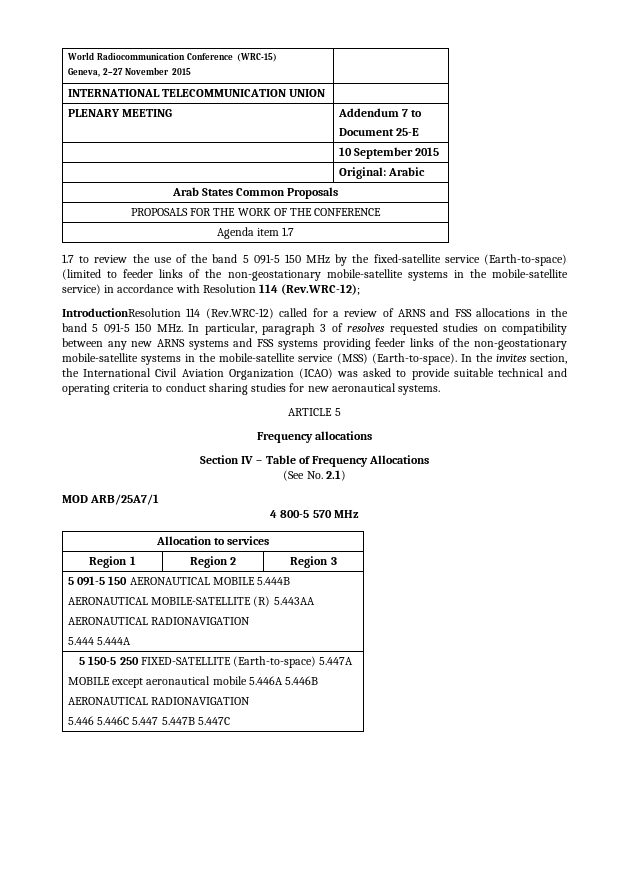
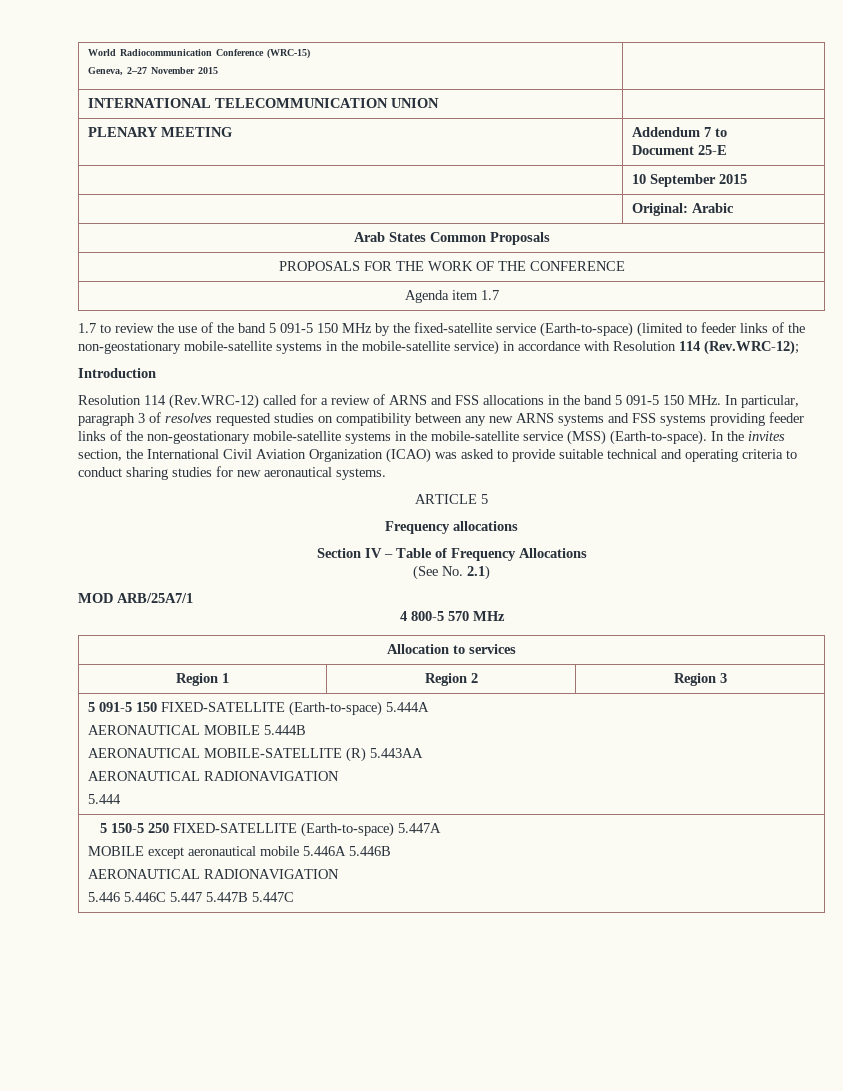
- IntroductionResolution 114 (Rev.WRC-12) called for a review of ARNS and FSS allocations in the band 5 091-5 150 MHz. In particular, paragraph 3 of resolves requested studies on compatibility between any new ARNS systems and FSS systems providing feeder links of the non-geostationary mobile-satellite systems in the mobile-satellite service (MSS) (Earth-to-space).
+ Introduction
+ Resolution 114 (Rev.WRC-12) called for a review of ARNS and FSS allocations in the band 5 091-5 150 MHz. In particular, paragraph 3 of resolves requested studies on compatibility between any new ARNS systems and FSS systems providing feeder links of the non-geostationary mobile-satellite systems in the mobile-satellite service (MSS) (Earth-to-space).
- 5 091-5 150 AERONAUTICAL MOBILE 5.444B
+ 5 091-5 150 FIXED-SATELLITE (Earth-to-space) 5.444A
+ AERONAUTICAL MOBILE 5.444B
  AERONAUTICAL MOBILE-SATELLITE (R) 5.443AA
  AERONAUTICAL RADIONAVIGATION
- 5.444 5.444A
+ 5.444

